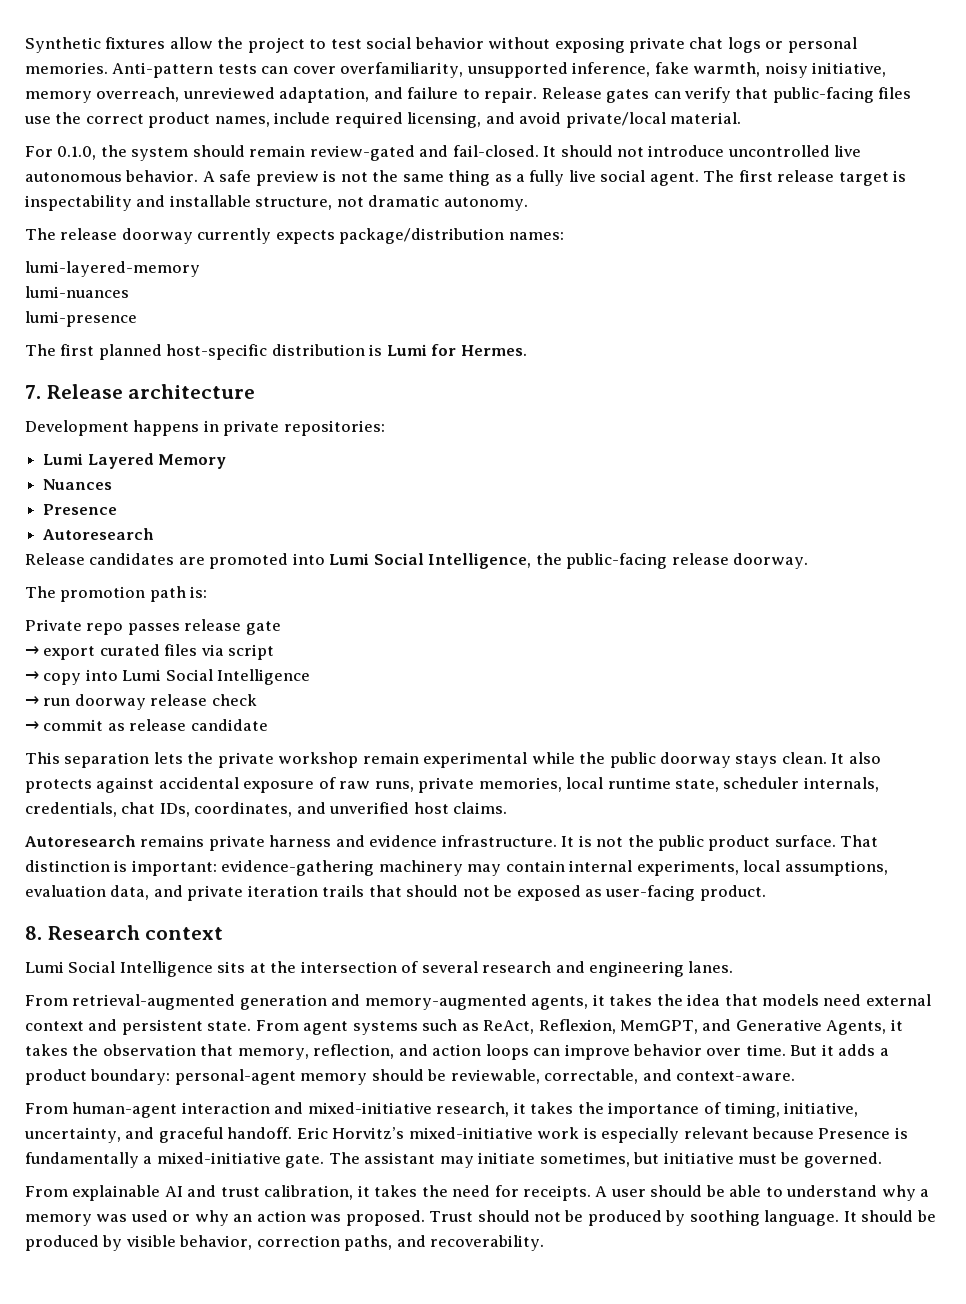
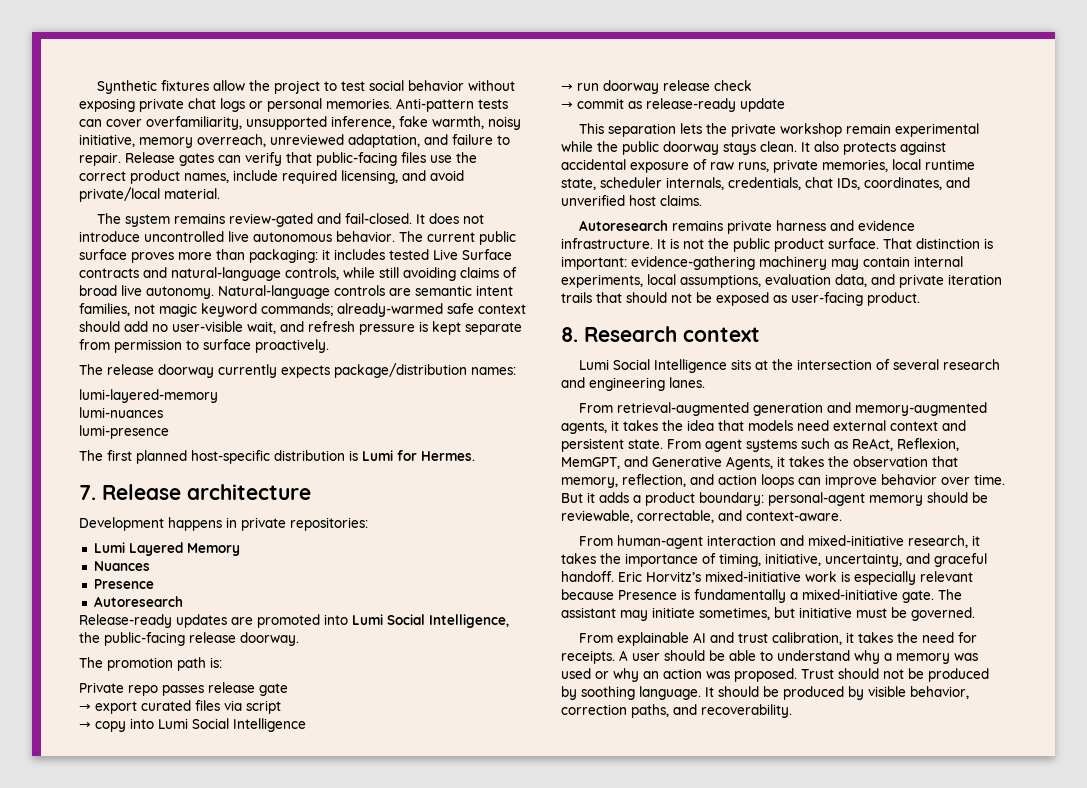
- For 0.1.0, the system should remain review-gated and fail-closed.
+ The system remains review-gated and fail-closed.
- It should not introduce uncontrolled live autonomous behavior.
+ It does not introduce uncontrolled live autonomous behavior.
- A safe preview is not the same thing as a fully live social agent. The first release target is inspectability and installable structure, not dramatic autonomy.
+ The current public surface proves more than packaging: it includes tested Live Surface contracts and natural-language controls, while still avoiding claims of broad live autonomy. Natural-language controls are semantic intent families, not magic keyword commands; already-warmed safe context should add no user-visible wait, and refresh pressure is kept separate from permission to surface proactively.
- Release candidates are promoted into Lumi Social Intelligence, the public-facing release doorway.
+ Release-ready updates are promoted into Lumi Social Intelligence, the public-facing release doorway.
- → commit as release candidate
+ → commit as release-ready update

